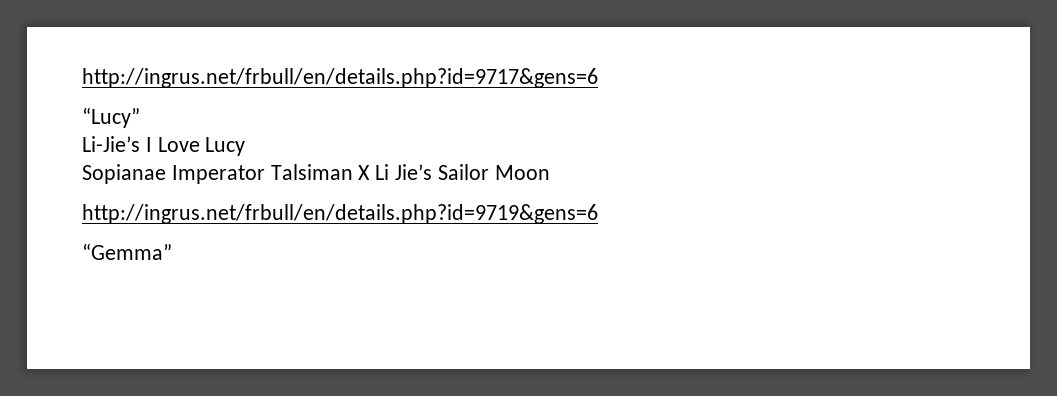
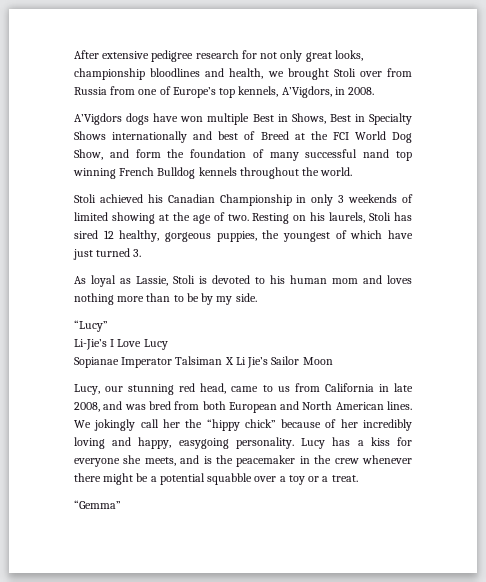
- http://ingrus.net/frbull/en/details.php?id=9717&gens=6
+ After extensive pedigree research for not only great looks, championship bloodlines and health, we brought Stoli over from Russia from one of Europe’s top kennels, A’Vigdors, in 2008.
+ A’Vigdors dogs have won multiple Best in Shows, Best in Specialty Shows internationally and best of Breed at the FCI World Dog Show, and form the foundation of many successful nand top winning French Bulldog kennels throughout the world.
+ Stoli achieved his Canadian Championship in only 3 weekends of limited showing at the age of two. Resting on his laurels, Stoli has sired 12 healthy, gorgeous puppies, the youngest of which have just turned 3.
+ As loyal as Lassie, Stoli is devoted to his human mom and loves nothing more than to be by my side.
- http://ingrus.net/frbull/en/details.php?id=9719&gens=6
+ Lucy, our stunning red head, came to us from California in late 2008, and was bred from both European and North American lines. We jokingly call her the “hippy chick” because of her incredibly loving and happy, easygoing personality. Lucy has a kiss for everyone she meets, and is the peacemaker in the crew whenever there might be a potential squabble over a toy or a treat.

